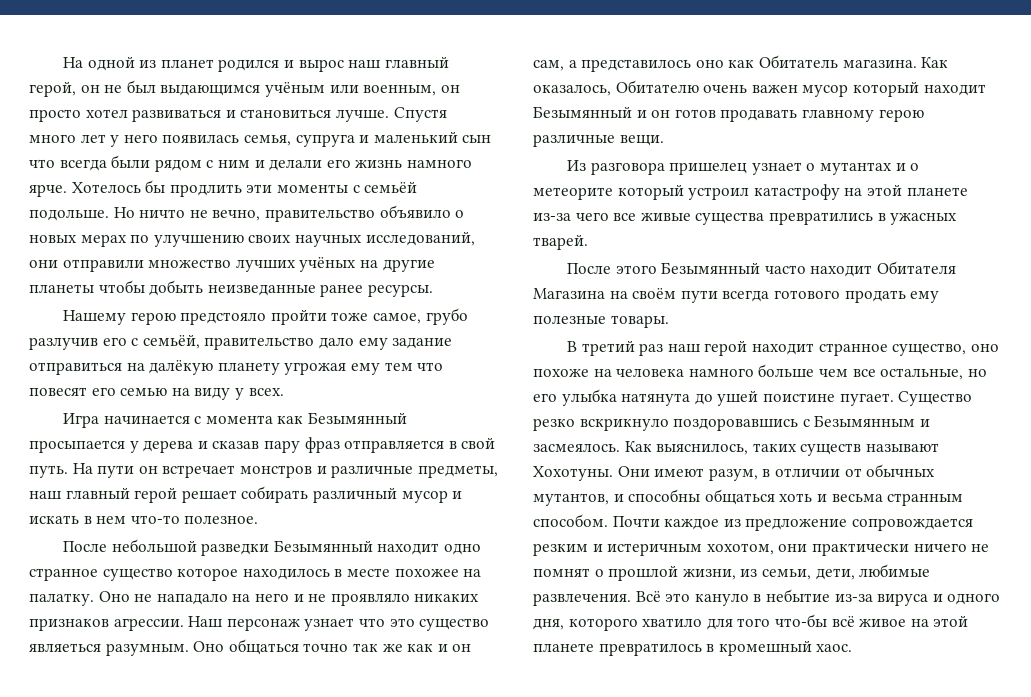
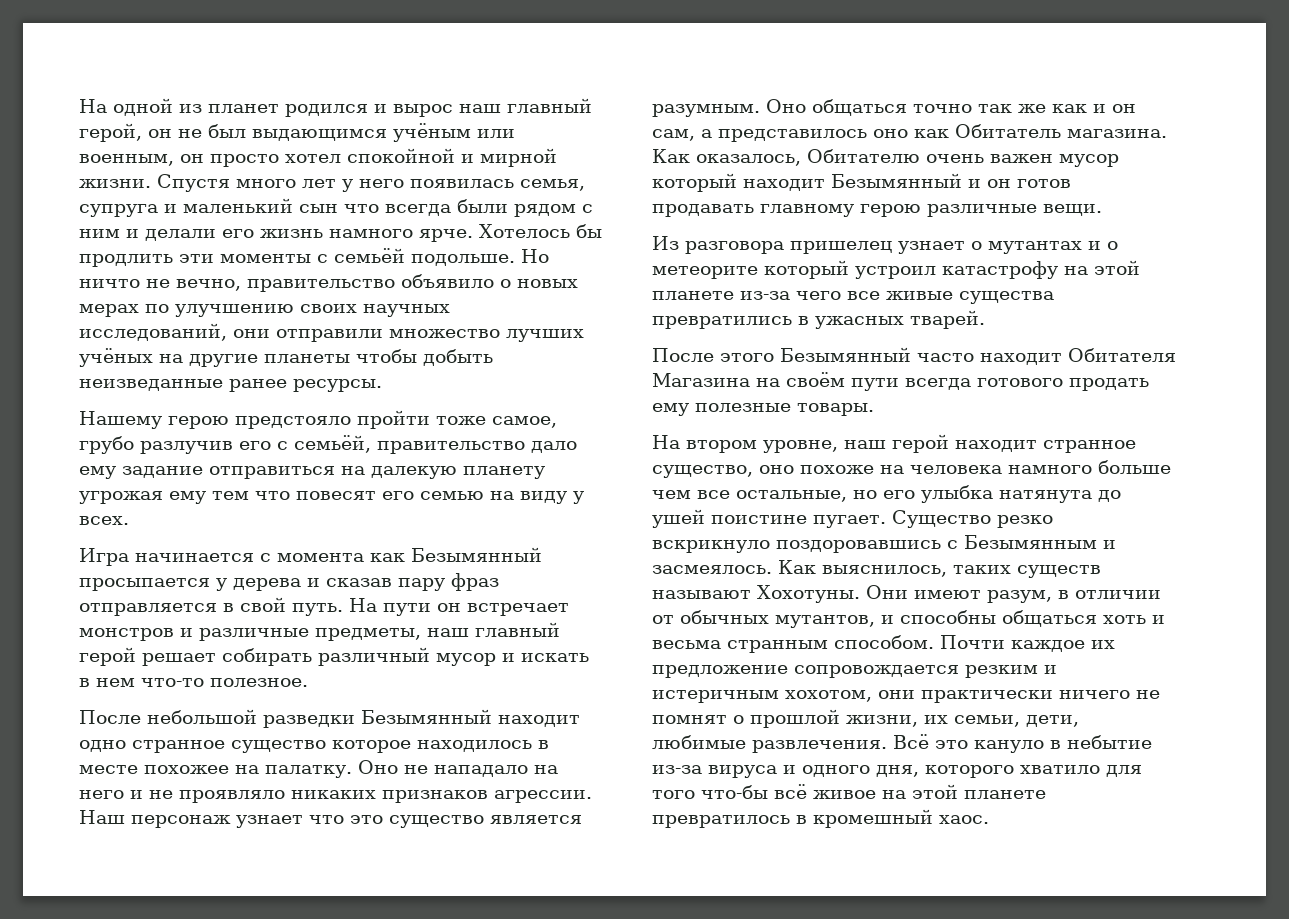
- На одной из планет родился и вырос наш главный герой, он не был выдающимся учёным или военным, он просто хотел развиваться и становиться лучше.
+ На одной из планет родился и вырос наш главный герой, он не был выдающимся учёным или военным, он просто хотел спокойной и мирной жизни.
- Нашему герою предстояло пройти тоже самое, грубо разлучив его с семьёй, правительство дало ему задание отправиться на далёкую планету угрожая ему тем что повесят его семью на виду у всех.
+ Нашему герою предстояло пройти тоже самое, грубо разлучив его с семьёй, правительство дало ему задание отправиться на далекую планету угрожая ему тем что повесят его семью на виду у всех.
- Наш персонаж узнает что это существо являеться разумным.
+ Наш персонаж узнает что это существо является разумным.
- В третий раз наш герой находит странное существо, оно похоже на человека намного больше чем все остальные, но его улыбка натянута до ушей поистине пугает.
+ На втором уровне, наш герой находит странное существо, оно похоже на человека намного больше чем все остальные, но его улыбка натянута до ушей поистине пугает.
- Почти каждое из предложение сопровождается резким и истеричным хохотом, они практически ничего не помнят о прошлой жизни, из семьи, дети, любимые развлечения.
+ Почти каждое их предложение сопровождается резким и истеричным хохотом, они практически ничего не помнят о прошлой жизни, их семьи, дети, любимые развлечения.

